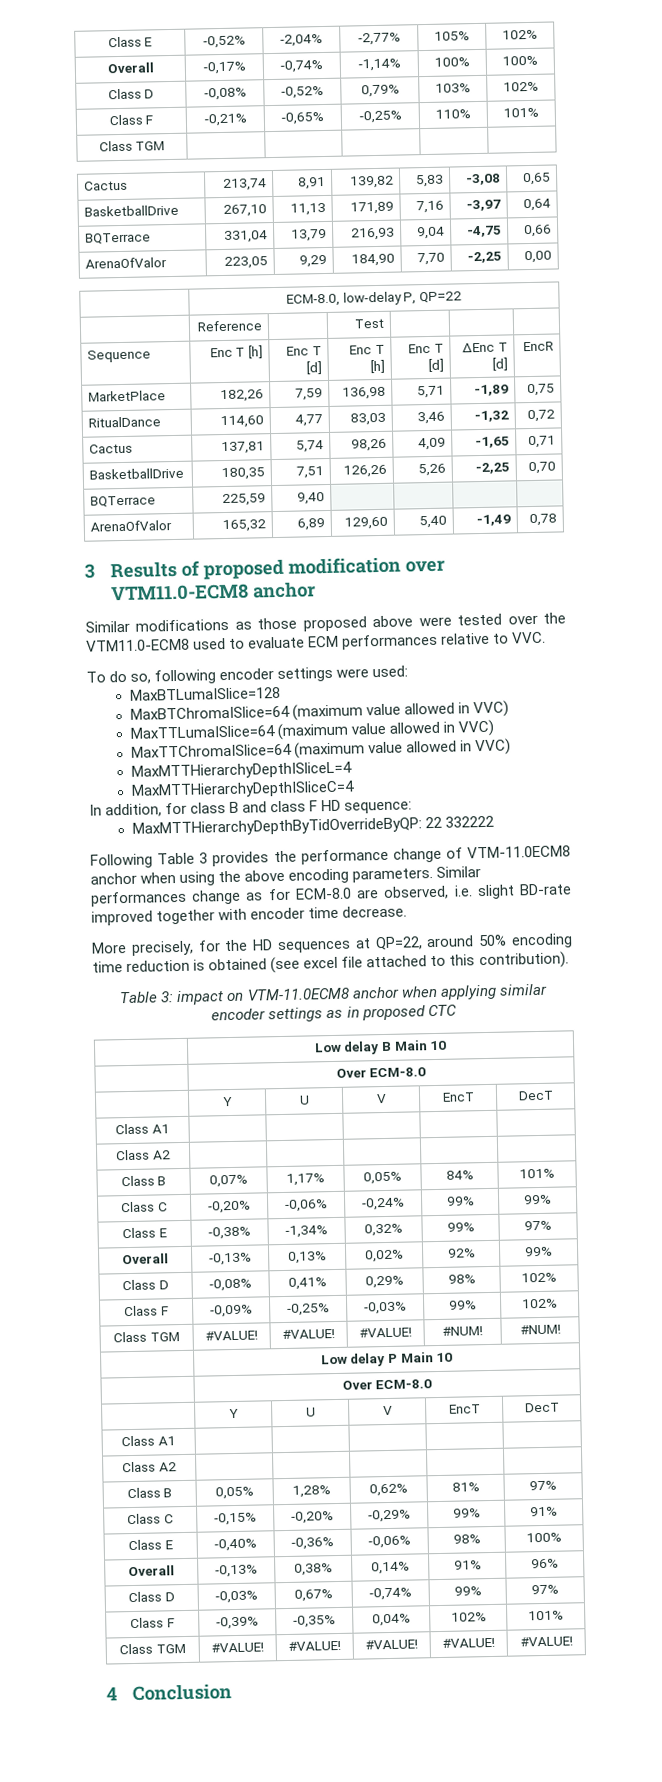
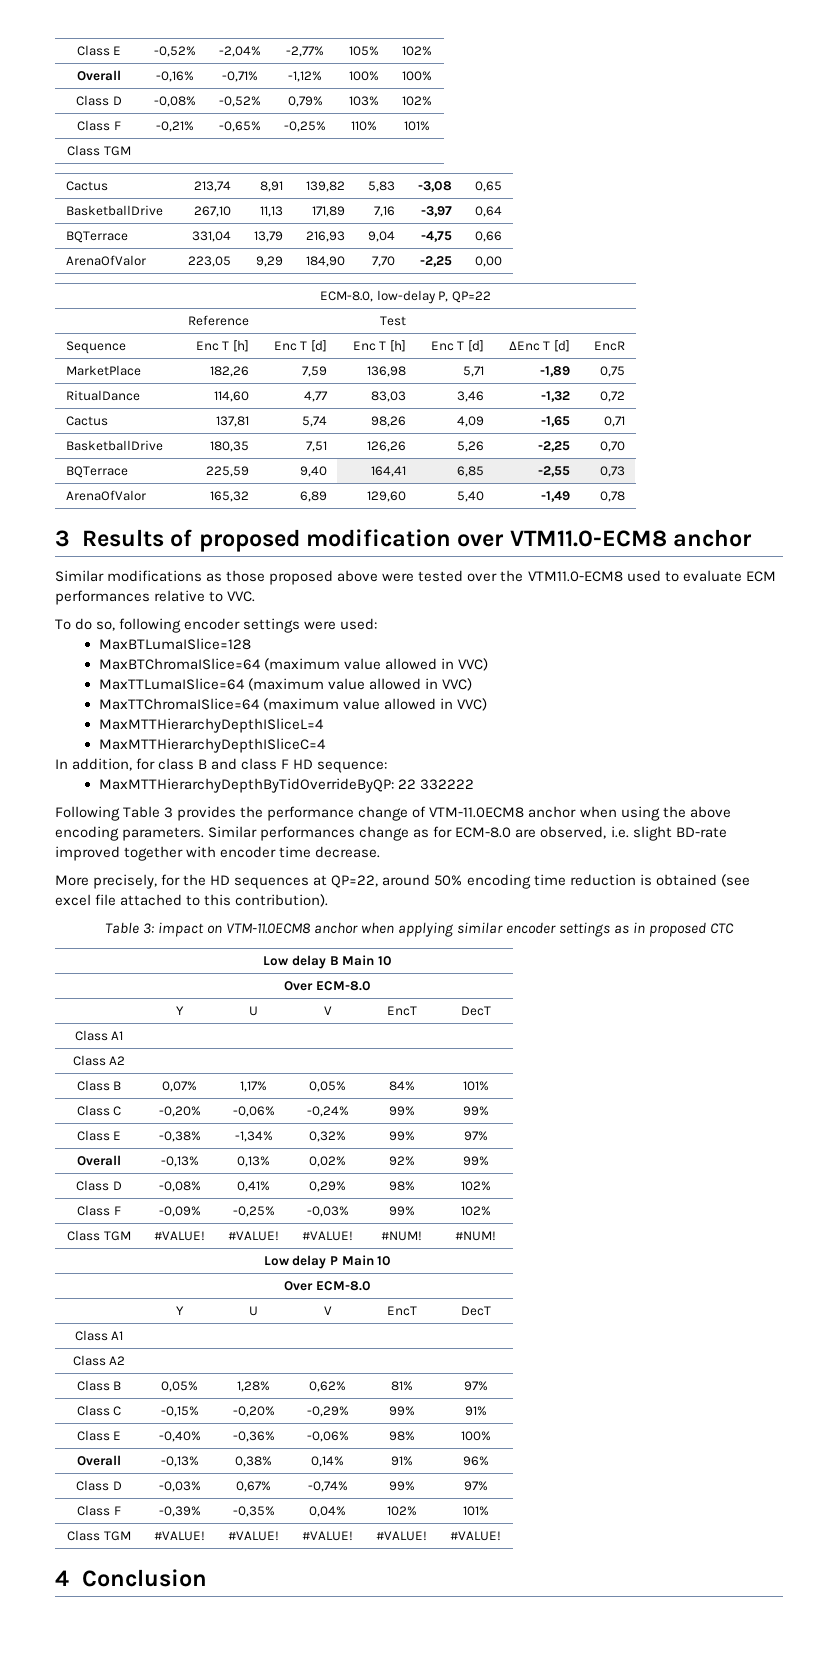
- Overall | -0,17% | -0,74% | -1,14% | 100% | 100%
+ Overall | -0,16% | -0,71% | -1,12% | 100% | 100%
- BQTerrace | 225,59 | 9,40 | | | |
+ BQTerrace | 225,59 | 9,40 | 164,41 | 6,85 | -2,55 | 0,73

